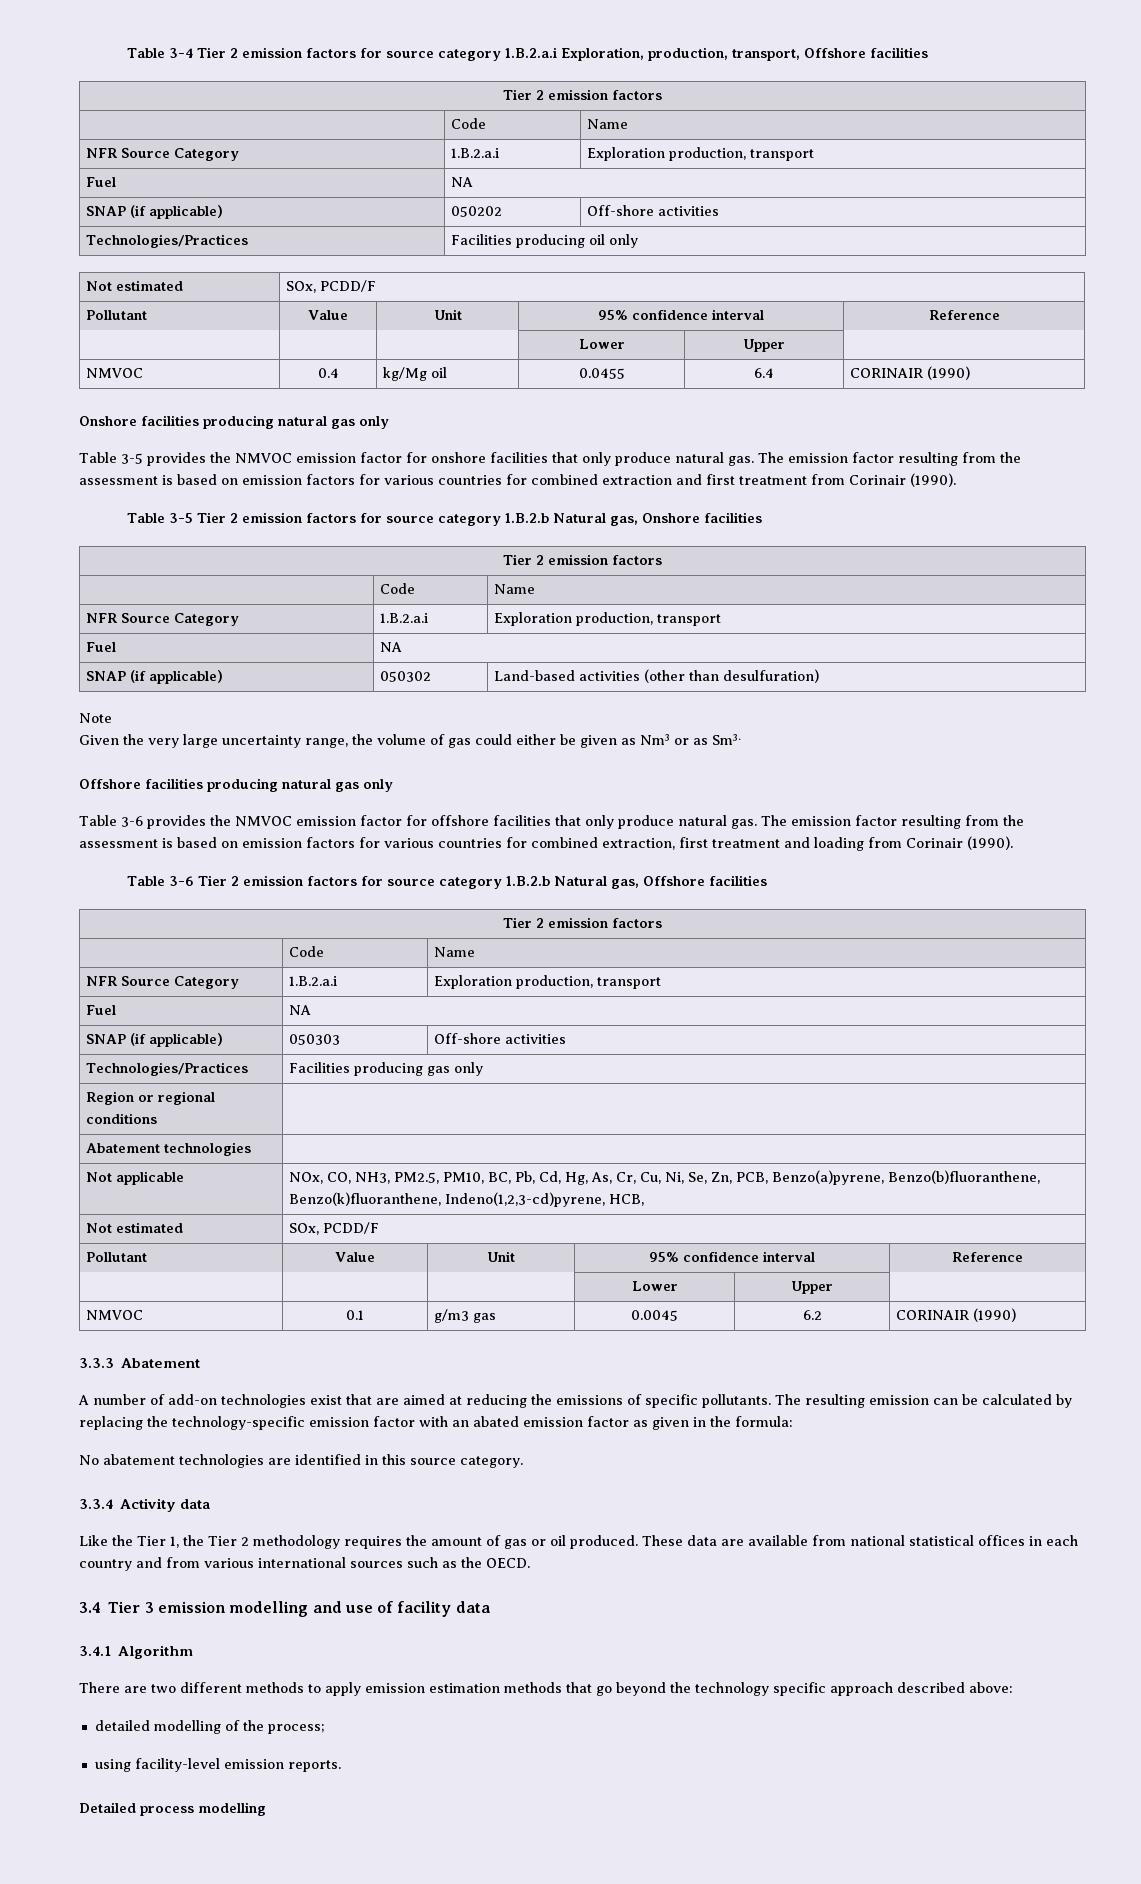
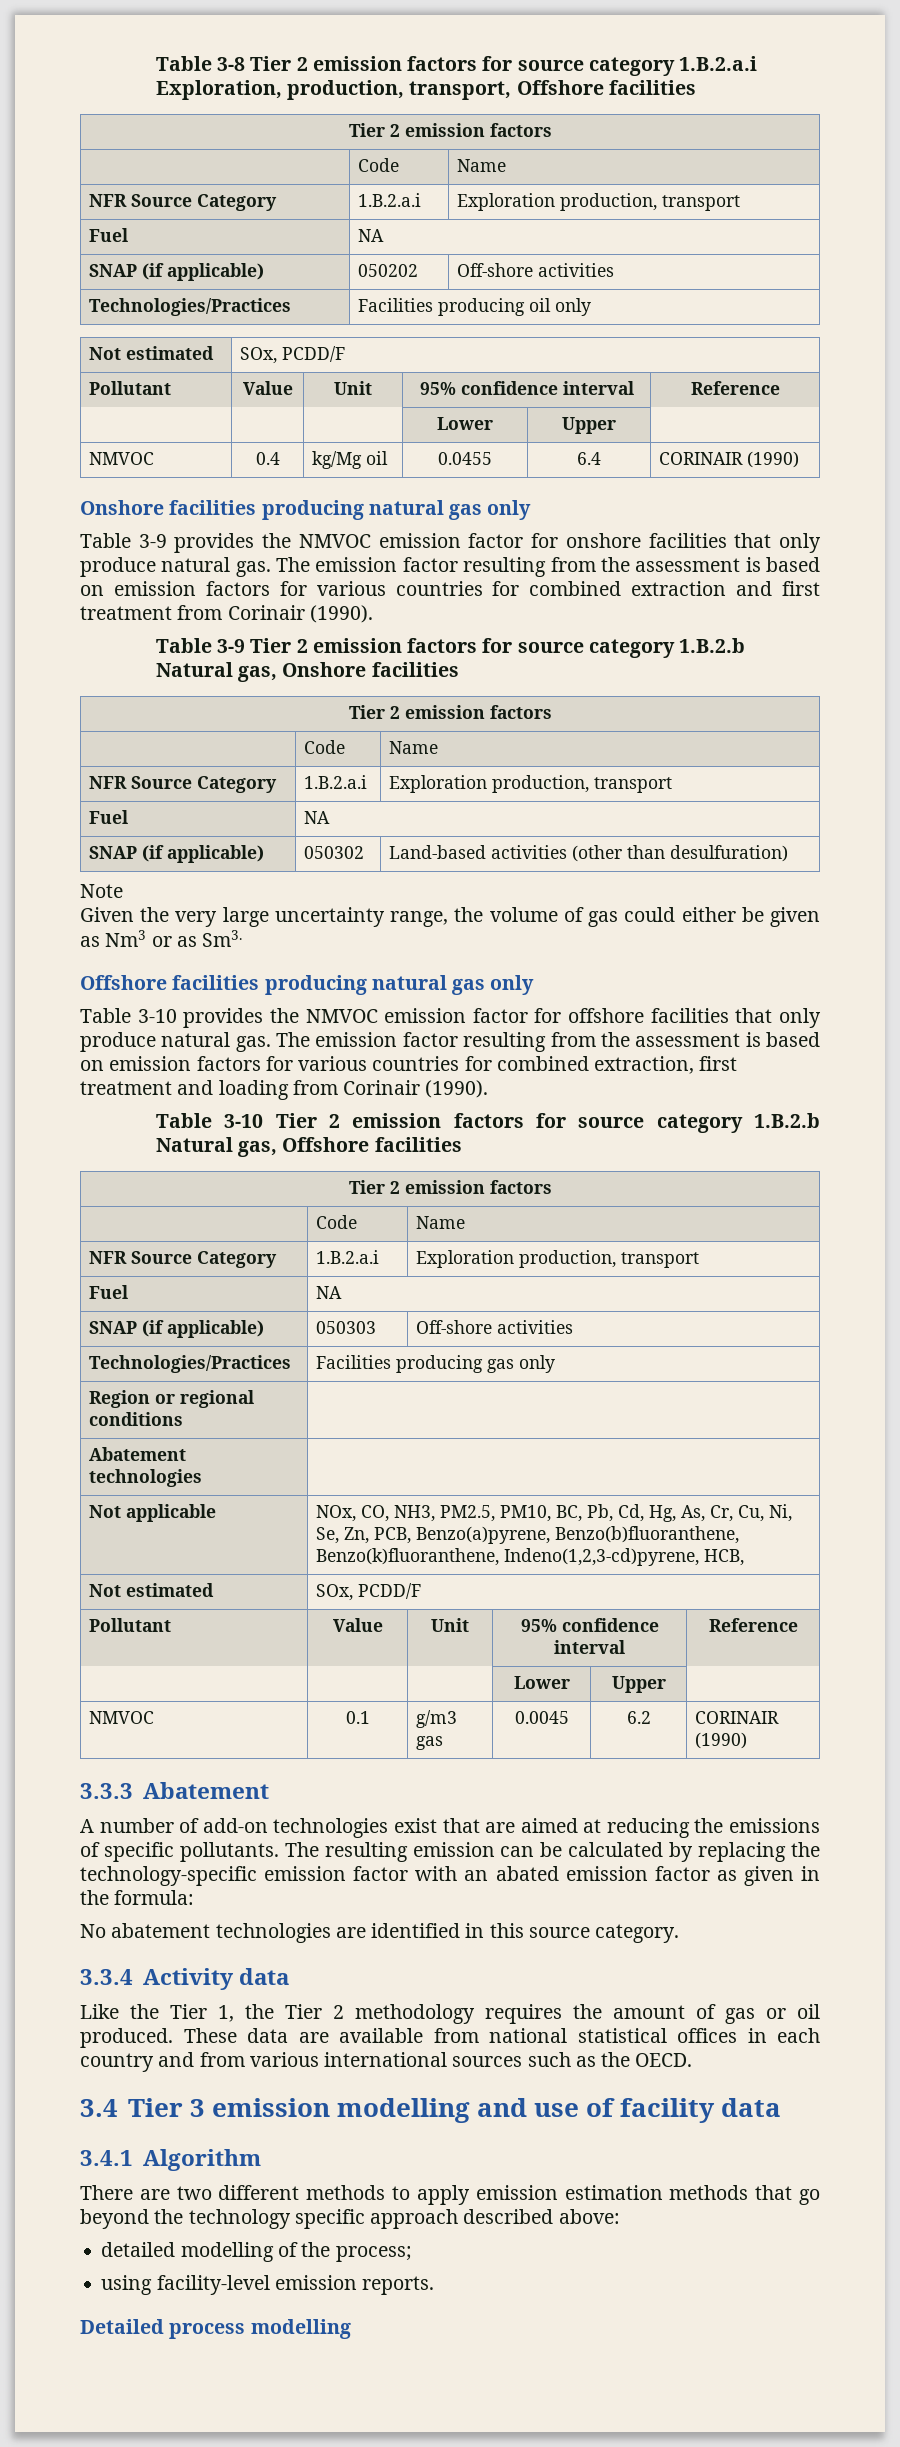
- Table 3-4 Tier 2 emission factors for source category 1.B.2.a.i Exploration, production, transport, Offshore facilities
+ Table 3-8 Tier 2 emission factors for source category 1.B.2.a.i Exploration, production, transport, Offshore facilities
- Table 3-5 provides the NMVOC emission factor for onshore facilities that only produce natural gas.
+ Table 3-9 provides the NMVOC emission factor for onshore facilities that only produce natural gas.
- Table 3-5 Tier 2 emission factors for source category 1.B.2.b Natural gas, Onshore facilities
+ Table 3-9 Tier 2 emission factors for source category 1.B.2.b Natural gas, Onshore facilities
- Table 3-6 provides the NMVOC emission factor for offshore facilities that only produce natural gas.
+ Table 3-10 provides the NMVOC emission factor for offshore facilities that only produce natural gas.
- Table 3-6 Tier 2 emission factors for source category 1.B.2.b Natural gas, Offshore facilities
+ Table 3-10 Tier 2 emission factors for source category 1.B.2.b Natural gas, Offshore facilities

